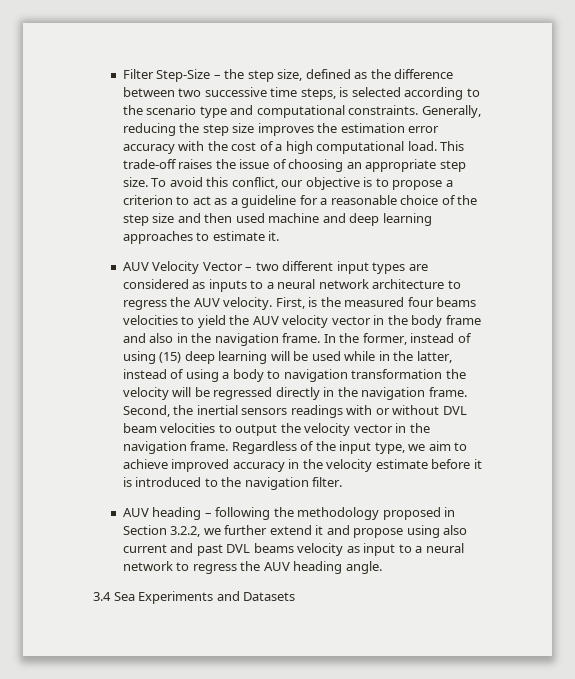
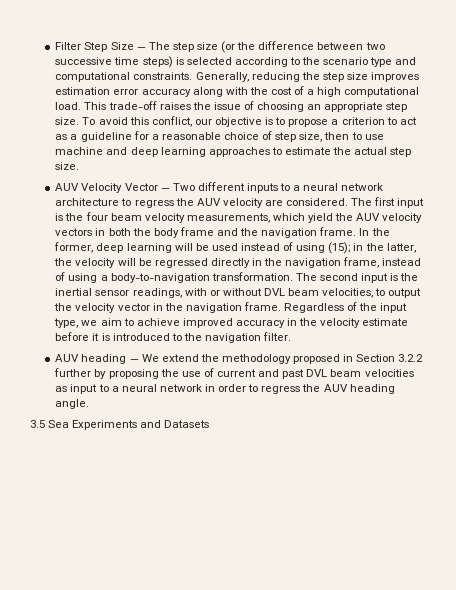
- Filter Step-Size – the step size, defined as the difference between two successive time steps, is selected according to the scenario type and computational constraints.
+ Filter Step Size — The step size (or the difference between two successive time steps) is selected according to the scenario type and computational constraints.
- Generally, reducing the step size improves the estimation error accuracy with the cost of a high computational load.
+ Generally, reducing the step size improves estimation error accuracy along with the cost of a high computational load.
- To avoid this conflict, our objective is to propose a criterion to act as a guideline for a reasonable choice of the step size and then used machine and deep learning approaches to estimate it.
+ To avoid this conflict, our objective is to propose a criterion to act as a guideline for a reasonable choice of step size, then to use machine and deep learning approaches to estimate the actual step size.
- AUV Velocity Vector – two different input types are considered as inputs to a neural network architecture to regress the AUV velocity. First, is the measured four beams velocities to yield the AUV velocity vector in the body frame and also in the navigation frame.
+ AUV Velocity Vector — Two different inputs to a neural network architecture to regress the AUV velocity are considered. The first input is the four beam velocity measurements, which yield the AUV velocity vectors in both the body frame and the navigation frame.
- In the former, instead of using (15) deep learning will be used while in the latter, instead of using a body to navigation transformation the velocity will be regressed directly in the navigation frame. Second, the inertial sensors readings with or without DVL beam velocities to output the velocity vector in the navigation frame.
+ In the former, deep learning will be used instead of using (15); in the latter, the velocity will be regressed directly in the navigation frame, instead of using a body-to-navigation transformation. The second input is the inertial sensor readings, with or without DVL beam velocities, to output the velocity vector in the navigation frame.
- AUV heading – following the methodology proposed in Section 3.2.2, we further extend it and propose using also current and past DVL beams velocity as input to a neural network to regress the AUV heading angle.
+ AUV heading — We extend the methodology proposed in Section 3.2.2 further by proposing the use of current and past DVL beam velocities as input to a neural network in order to regress the AUV heading angle.
- 3.4 Sea Experiments and Datasets
+ 3.5 Sea Experiments and Datasets

